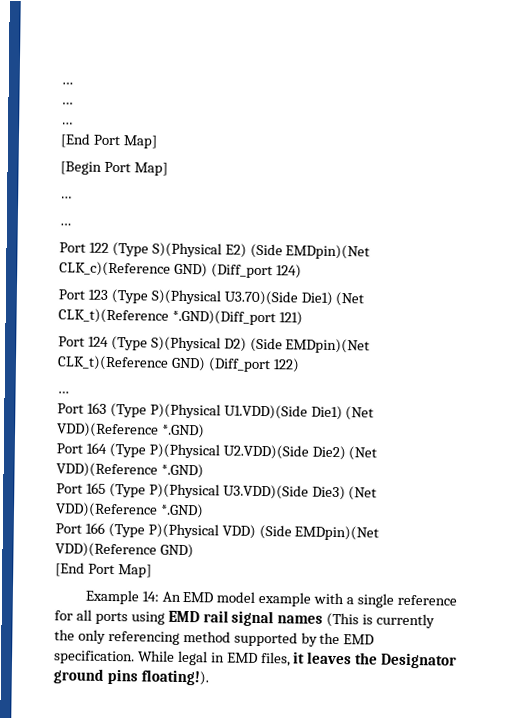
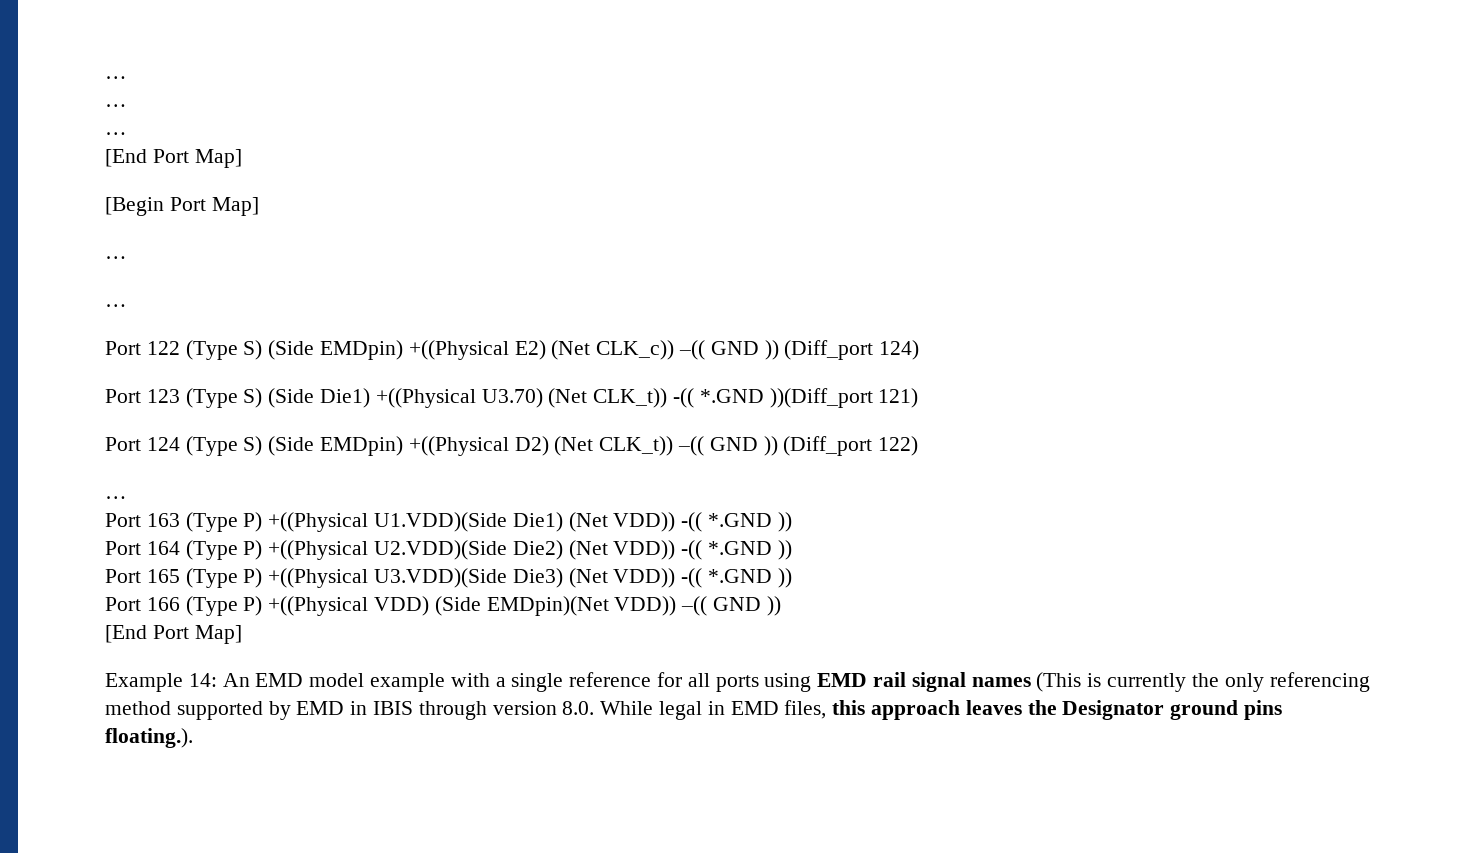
- Port 122 (Type S)(Physical E2) (Side EMDpin)(Net CLK_c)(Reference GND) (Diff_port 124)
+ Port 122 (Type S) (Side EMDpin) +((Physical E2) (Net CLK_c)) –(( GND )) (Diff_port 124)
- Port 123 (Type S)(Physical U3.70)(Side Die1) (Net CLK_t)(Reference *.GND)(Diff_port 121)
- Port 124 (Type S)(Physical D2) (Side EMDpin)(Net CLK_t)(Reference GND) (Diff_port 122)
+ Port 123 (Type S) (Side Die1) +((Physical U3.70) (Net CLK_t)) -(( *.GND ))(Diff_port 121)
+ Port 124 (Type S) (Side EMDpin) +((Physical D2) (Net CLK_t)) –(( GND )) (Diff_port 122)
- Port 163 (Type P)(Physical U1.VDD)(Side Die1) (Net VDD)(Reference *.GND)
+ Port 163 (Type P) +((Physical U1.VDD)(Side Die1) (Net VDD)) -(( *.GND ))
- Port 164 (Type P)(Physical U2.VDD)(Side Die2) (Net VDD)(Reference *.GND)
+ Port 164 (Type P) +((Physical U2.VDD)(Side Die2) (Net VDD)) -(( *.GND ))
- Port 165 (Type P)(Physical U3.VDD)(Side Die3) (Net VDD)(Reference *.GND)
+ Port 165 (Type P) +((Physical U3.VDD)(Side Die3) (Net VDD)) -(( *.GND ))
- Port 166 (Type P)(Physical VDD) (Side EMDpin)(Net VDD)(Reference GND)
+ Port 166 (Type P) +((Physical VDD) (Side EMDpin)(Net VDD)) –(( GND ))
- Example 14: An EMD model example with a single reference for all ports using EMD rail signal names (This is currently the only referencing method supported by the EMD specification. While legal in EMD files, it leaves the Designator ground pins floating!).
+ Example 14: An EMD model example with a single reference for all ports using EMD rail signal names (This is currently the only referencing method supported by EMD in IBIS through version 8.0. While legal in EMD files, this approach leaves the Designator ground pins floating.).

